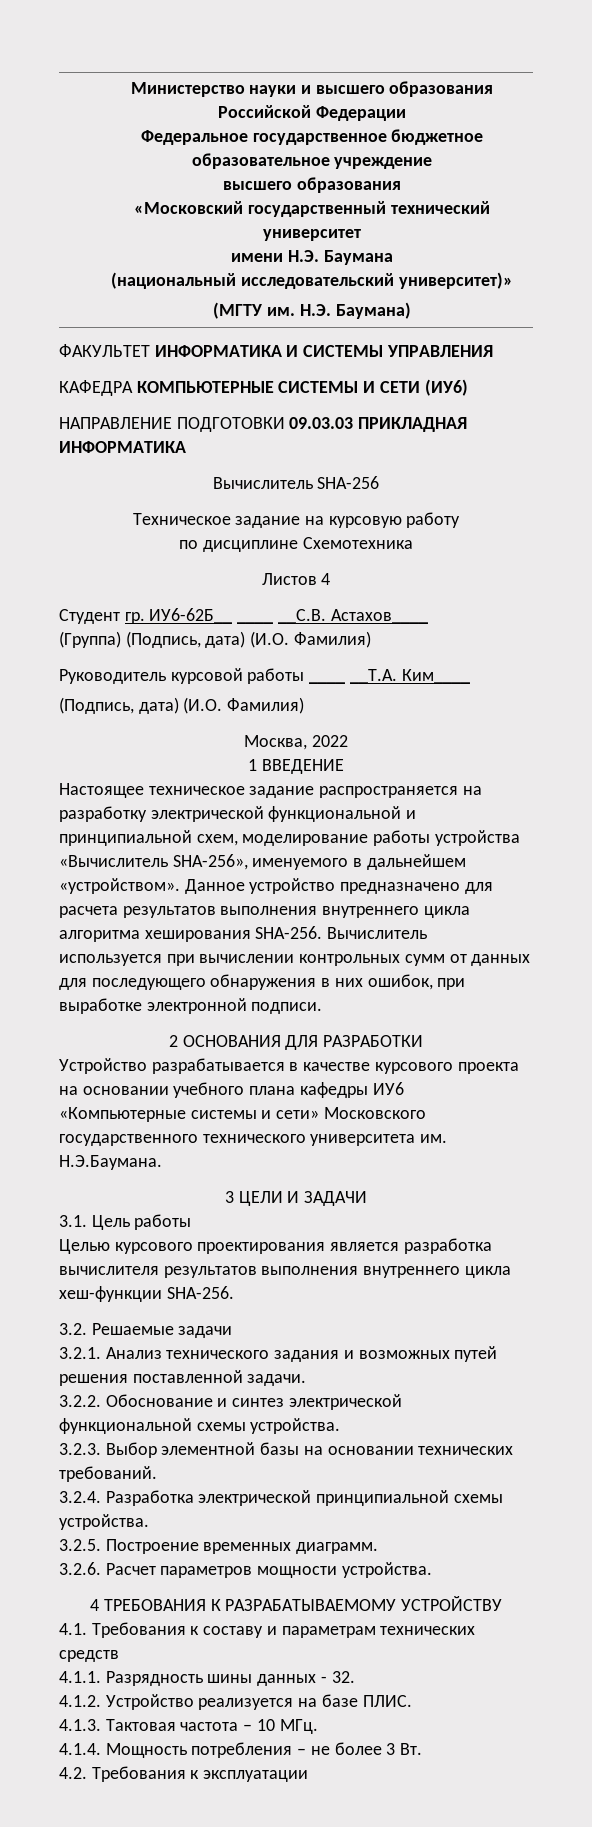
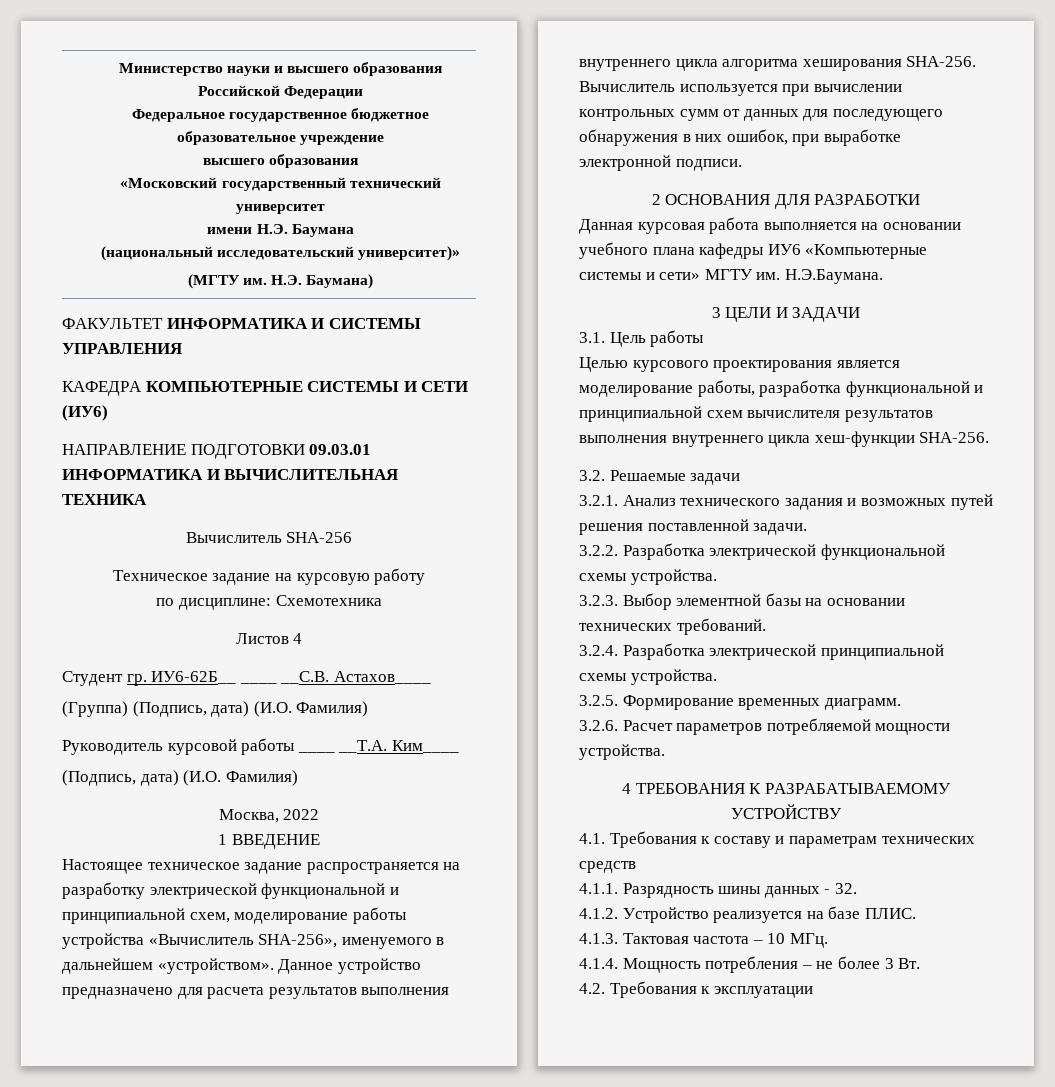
- НАПРАВЛЕНИЕ ПОДГОТОВКИ 09.03.03 ПРИКЛАДНАЯ ИНФОРМАТИКА
+ НАПРАВЛЕНИЕ ПОДГОТОВКИ 09.03.01 ИНФОРМАТИКА И ВЫЧИСЛИТЕЛЬНАЯ ТЕХНИКА
- по дисциплине Схемотехника
+ по дисциплине: Схемотехника
- Устройство разрабатывается в качестве курсового проекта на основании учебного плана кафедры ИУ6 «Компьютерные системы и сети» Московского государственного технического университета им. Н.Э.Баумана.
+ Данная курсовая работа выполняется на основании учебного плана кафедры ИУ6 «Компьютерные системы и сети» МГТУ им. Н.Э.Баумана.
- Целью курсового проектирования является разработка вычислителя результатов выполнения внутреннего цикла хеш-функции SHA-256.
+ Целью курсового проектирования является моделирование работы, разработка функциональной и принципиальной схем вычислителя результатов выполнения внутреннего цикла хеш-функции SHA-256.
- 3.2.2. Обоснование и синтез электрической функциональной схемы устройства.
+ 3.2.2. Разработка электрической функциональной схемы устройства.
- 3.2.5. Построение временных диаграмм.
+ 3.2.5. Формирование временных диаграмм.
- 3.2.6. Расчет параметров мощности устройства.
+ 3.2.6. Расчет параметров потребляемой мощности устройства.

